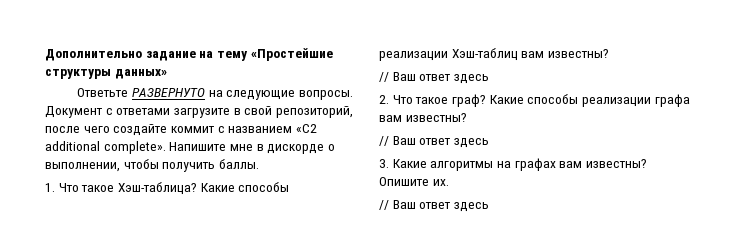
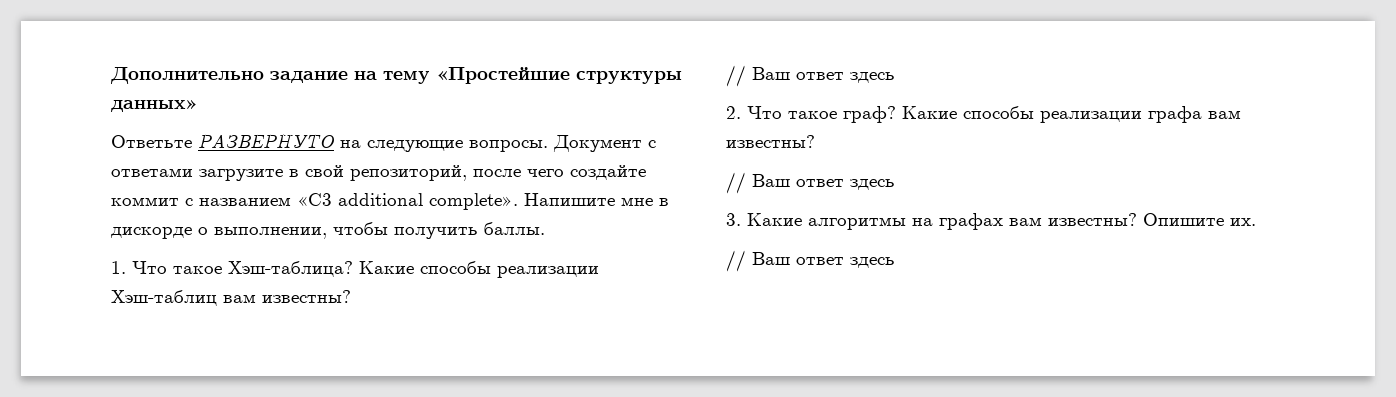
- Документ с ответами загрузите в свой репозиторий, после чего создайте коммит с названием «C2 additional complete».
+ Документ с ответами загрузите в свой репозиторий, после чего создайте коммит с названием «C3 additional complete».

